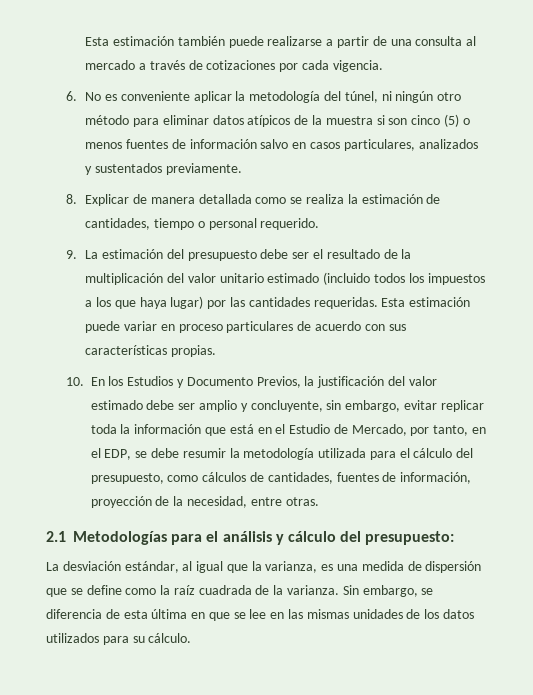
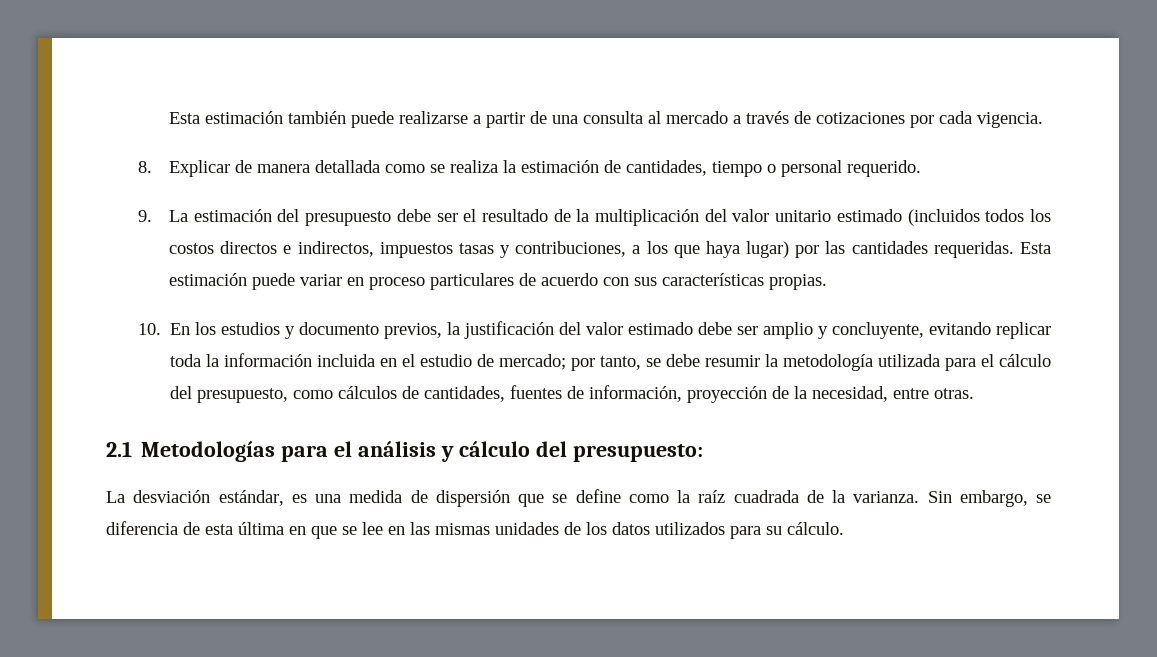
- 6. No es conveniente aplicar la metodología del túnel, ni ningún otro método para eliminar datos atípicos de la muestra si son cinco (5) o menos fuentes de información salvo en casos particulares, analizados y sustentados previamente.
- 9. La estimación del presupuesto debe ser el resultado de la multiplicación del valor unitario estimado (incluido todos los impuestos a los que haya lugar) por las cantidades requeridas.
+ 9. La estimación del presupuesto debe ser el resultado de la multiplicación del valor unitario estimado (incluidos todos los costos directos e indirectos, impuestos tasas y contribuciones, a los que haya lugar) por las cantidades requeridas.
- 10. En los Estudios y Documento Previos, la justificación del valor estimado debe ser amplio y concluyente, sin embargo, evitar replicar toda la información que está en el Estudio de Mercado, por tanto, en el EDP, se debe resumir la metodología utilizada para el cálculo del presupuesto, como cálculos de cantidades, fuentes de información, proyección de la necesidad, entre otras.
+ 10. En los estudios y documento previos, la justificación del valor estimado debe ser amplio y concluyente, evitando replicar toda la información incluida en el estudio de mercado; por tanto, se debe resumir la metodología utilizada para el cálculo del presupuesto, como cálculos de cantidades, fuentes de información, proyección de la necesidad, entre otras.
- La desviación estándar, al igual que la varianza, es una medida de dispersión que se define como la raíz cuadrada de la varianza.
+ La desviación estándar, es una medida de dispersión que se define como la raíz cuadrada de la varianza.

